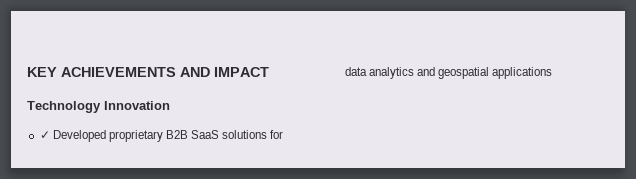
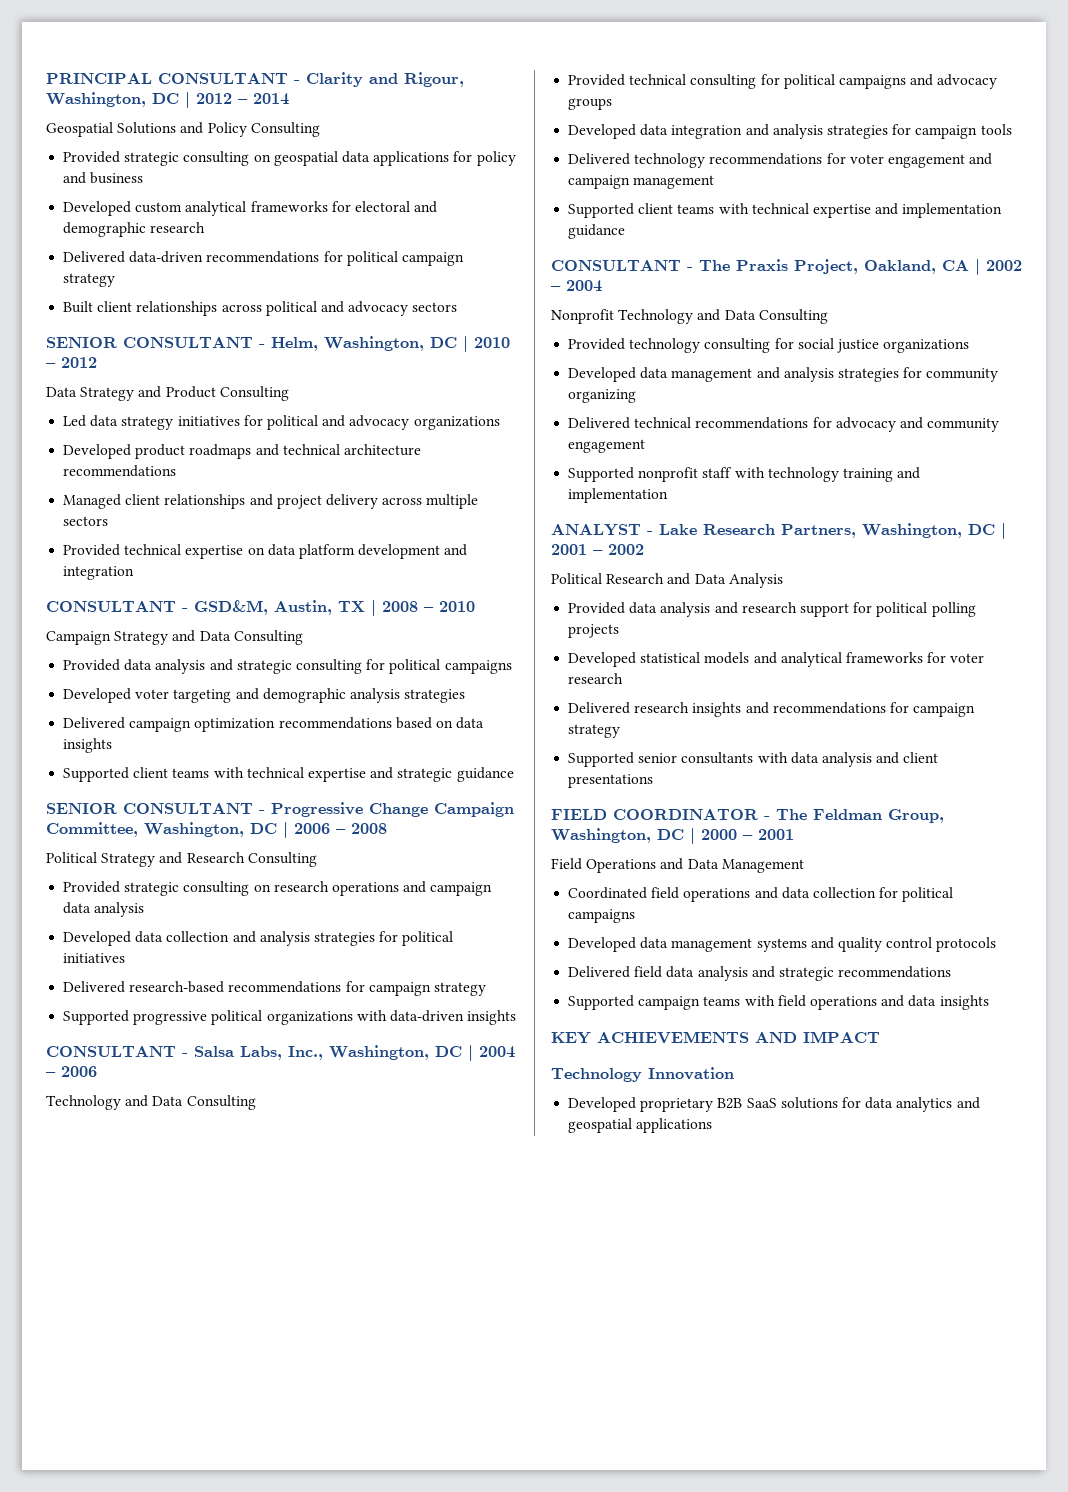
+ PRINCIPAL CONSULTANT - Clarity and Rigour, Washington, DC | 2012 – 2014
+ Geospatial Solutions and Policy Consulting
+ Provided strategic consulting on geospatial data applications for policy and business
+ Developed custom analytical frameworks for electoral and demographic research
+ Delivered data-driven recommendations for political campaign strategy
+ Built client relationships across political and advocacy sectors
+ SENIOR CONSULTANT - Helm, Washington, DC | 2010 – 2012
+ Data Strategy and Product Consulting
+ Led data strategy initiatives for political and advocacy organizations
+ Developed product roadmaps and technical architecture recommendations
+ Managed client relationships and project delivery across multiple sectors
+ Provided technical expertise on data platform development and integration
+ CONSULTANT - GSD&M, Austin, TX | 2008 – 2010
+ Campaign Strategy and Data Consulting
+ Provided data analysis and strategic consulting for political campaigns
+ Developed voter targeting and demographic analysis strategies
+ Delivered campaign optimization recommendations based on data insights
+ Supported client teams with technical expertise and strategic guidance
+ SENIOR CONSULTANT - Progressive Change Campaign Committee, Washington, DC | 2006 – 2008
+ Political Strategy and Research Consulting
+ Provided strategic consulting on research operations and campaign data analysis
+ Developed data collection and analysis strategies for political initiatives
+ Delivered research-based recommendations for campaign strategy
+ Supported progressive political organizations with data-driven insights
+ CONSULTANT - Salsa Labs, Inc., Washington, DC | 2004 – 2006
+ Technology and Data Consulting
+ Provided technical consulting for political campaigns and advocacy groups
+ Developed data integration and analysis strategies for campaign tools
+ Delivered technology recommendations for voter engagement and campaign management
+ Supported client teams with technical expertise and implementation guidance
+ CONSULTANT - The Praxis Project, Oakland, CA | 2002 – 2004
+ Nonprofit Technology and Data Consulting
+ Provided technology consulting for social justice organizations
+ Developed data management and analysis strategies for community organizing
+ Delivered technical recommendations for advocacy and community engagement
+ Supported nonprofit staff with technology training and implementation
+ ANALYST - Lake Research Partners, Washington, DC | 2001 – 2002
+ Political Research and Data Analysis
+ Provided data analysis and research support for political polling projects
+ Developed statistical models and analytical frameworks for voter research
+ Delivered research insights and recommendations for campaign strategy
+ Supported senior consultants with data analysis and client presentations
+ FIELD COORDINATOR - The Feldman Group, Washington, DC | 2000 – 2001
+ Field Operations and Data Management
+ Coordinated field operations and data collection for political campaigns
+ Developed data management systems and quality control protocols
+ Delivered field data analysis and strategic recommendations
+ Supported campaign teams with field operations and data insights
- ✓ Developed proprietary B2B SaaS solutions for data analytics and geospatial applications
+ Developed proprietary B2B SaaS solutions for data analytics and geospatial applications

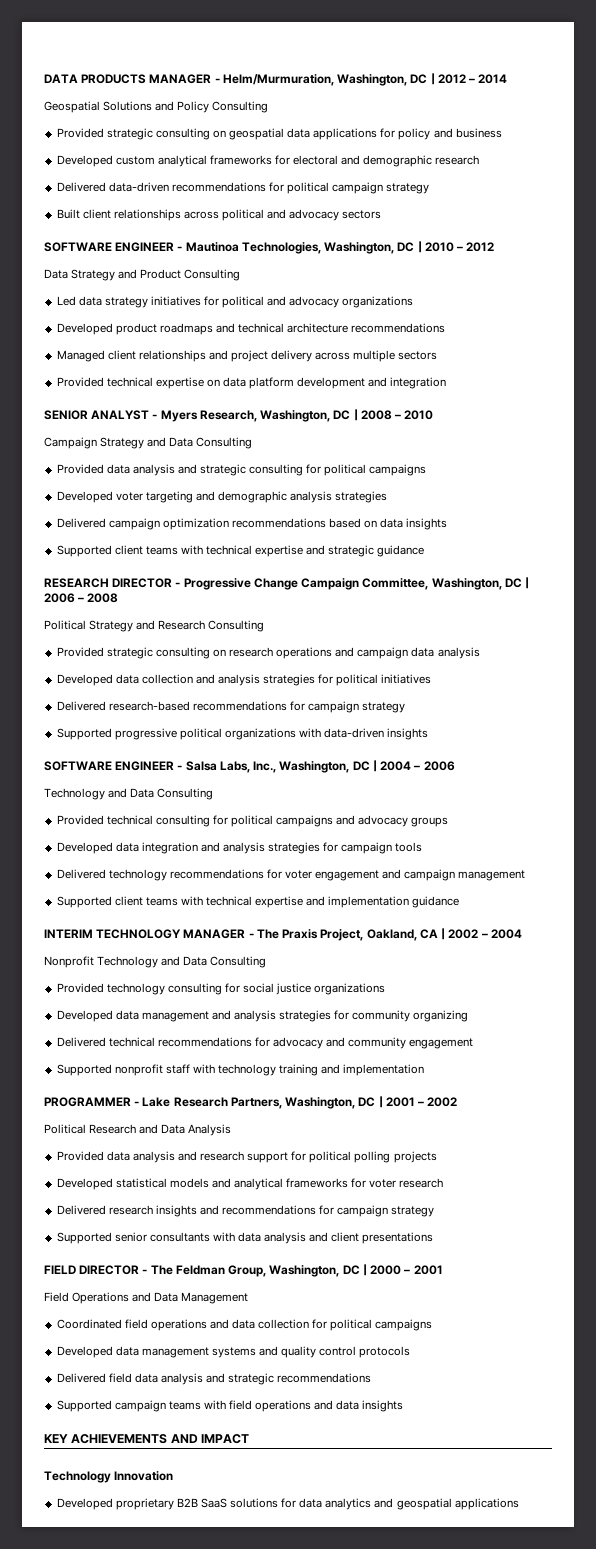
- PRINCIPAL CONSULTANT - Clarity and Rigour, Washington, DC | 2012 – 2014
+ DATA PRODUCTS MANAGER - Helm/Murmuration, Washington, DC | 2012 – 2014
- SENIOR CONSULTANT - Helm, Washington, DC | 2010 – 2012
+ SOFTWARE ENGINEER - Mautinoa Technologies, Washington, DC | 2010 – 2012
- CONSULTANT - GSD&M, Austin, TX | 2008 – 2010
+ SENIOR ANALYST - Myers Research, Washington, DC | 2008 – 2010
- SENIOR CONSULTANT - Progressive Change Campaign Committee, Washington, DC | 2006 – 2008
+ RESEARCH DIRECTOR - Progressive Change Campaign Committee, Washington, DC | 2006 – 2008
- CONSULTANT - Salsa Labs, Inc., Washington, DC | 2004 – 2006
+ SOFTWARE ENGINEER - Salsa Labs, Inc., Washington, DC | 2004 – 2006
- CONSULTANT - The Praxis Project, Oakland, CA | 2002 – 2004
+ INTERIM TECHNOLOGY MANAGER - The Praxis Project, Oakland, CA | 2002 – 2004
- ANALYST - Lake Research Partners, Washington, DC | 2001 – 2002
+ PROGRAMMER - Lake Research Partners, Washington, DC | 2001 – 2002
- FIELD COORDINATOR - The Feldman Group, Washington, DC | 2000 – 2001
+ FIELD DIRECTOR - The Feldman Group, Washington, DC | 2000 – 2001

